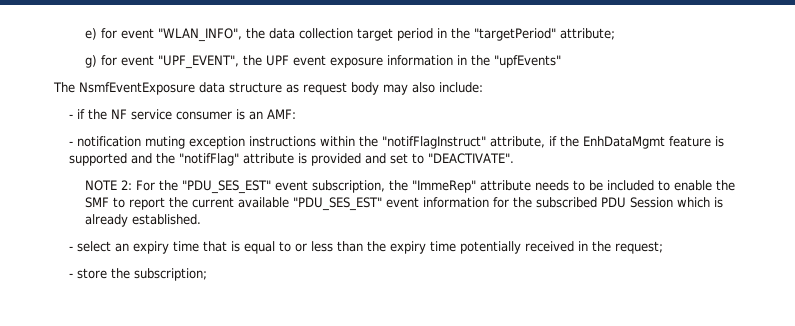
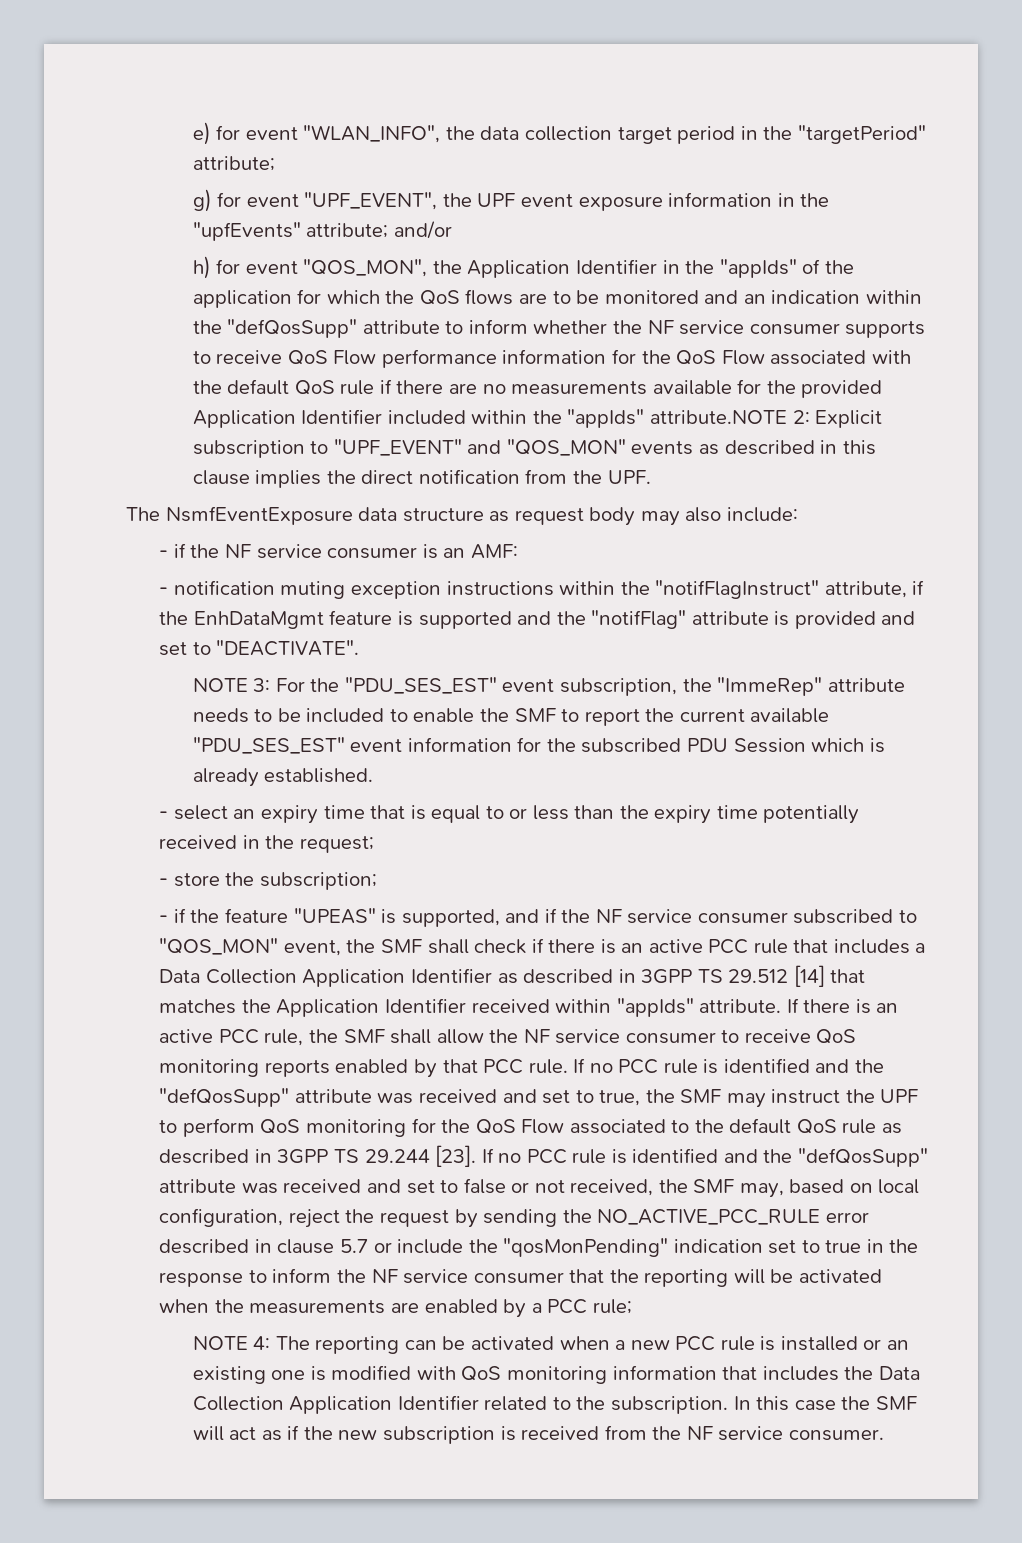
- g) for event "UPF_EVENT", the UPF event exposure information in the "upfEvents"
+ g) for event "UPF_EVENT", the UPF event exposure information in the "upfEvents" attribute; and/or
+ h) for event "QOS_MON", the Application Identifier in the "appIds" of the application for which the QoS flows are to be monitored and an indication within the "defQosSupp" attribute to inform whether the NF service consumer supports to receive QoS Flow performance information for the QoS Flow associated with the default QoS rule if there are no measurements available for the provided Application Identifier included within the "appIds" attribute.NOTE 2: Explicit subscription to "UPF_EVENT" and "QOS_MON" events as described in this clause implies the direct notification from the UPF.
- NOTE 2: For the "PDU_SES_EST" event subscription, the "ImmeRep" attribute needs to be included to enable the SMF to report the current available "PDU_SES_EST" event information for the subscribed PDU Session which is already established.
+ NOTE 3: For the "PDU_SES_EST" event subscription, the "ImmeRep" attribute needs to be included to enable the SMF to report the current available "PDU_SES_EST" event information for the subscribed PDU Session which is already established.
+ - if the feature "UPEAS" is supported, and if the NF service consumer subscribed to "QOS_MON" event, the SMF shall check if there is an active PCC rule that includes a Data Collection Application Identifier as described in 3GPP TS 29.512 [14] that matches the Application Identifier received within "appIds" attribute. If there is an active PCC rule, the SMF shall allow the NF service consumer to receive QoS monitoring reports enabled by that PCC rule. If no PCC rule is identified and the "defQosSupp" attribute was received and set to true, the SMF may instruct the UPF to perform QoS monitoring for the QoS Flow associated to the default QoS rule as described in 3GPP TS 29.244 [23]. If no PCC rule is identified and the "defQosSupp" attribute was received and set to false or not received, the SMF may, based on local configuration, reject the request by sending the NO_ACTIVE_PCC_RULE error described in clause 5.7 or include the "qosMonPending" indication set to true in the response to inform the NF service consumer that the reporting will be activated when the measurements are enabled by a PCC rule;
+ NOTE 4: The reporting can be activated when a new PCC rule is installed or an existing one is modified with QoS monitoring information that includes the Data Collection Application Identifier related to the subscription. In this case the SMF will act as if the new subscription is received from the NF service consumer.

